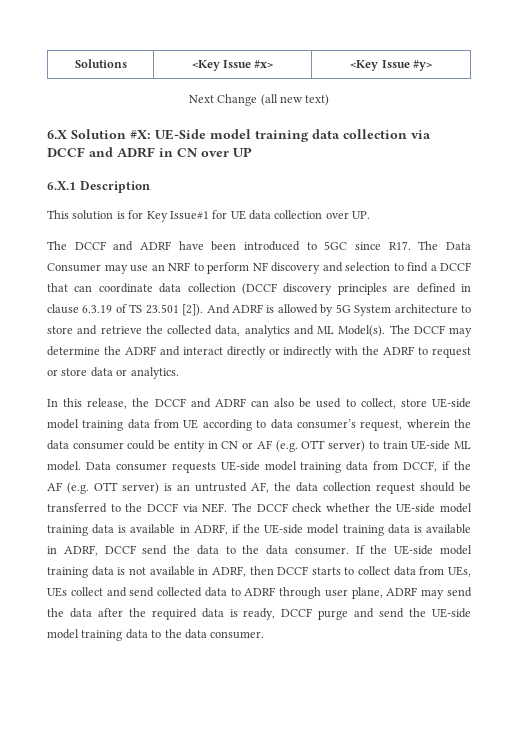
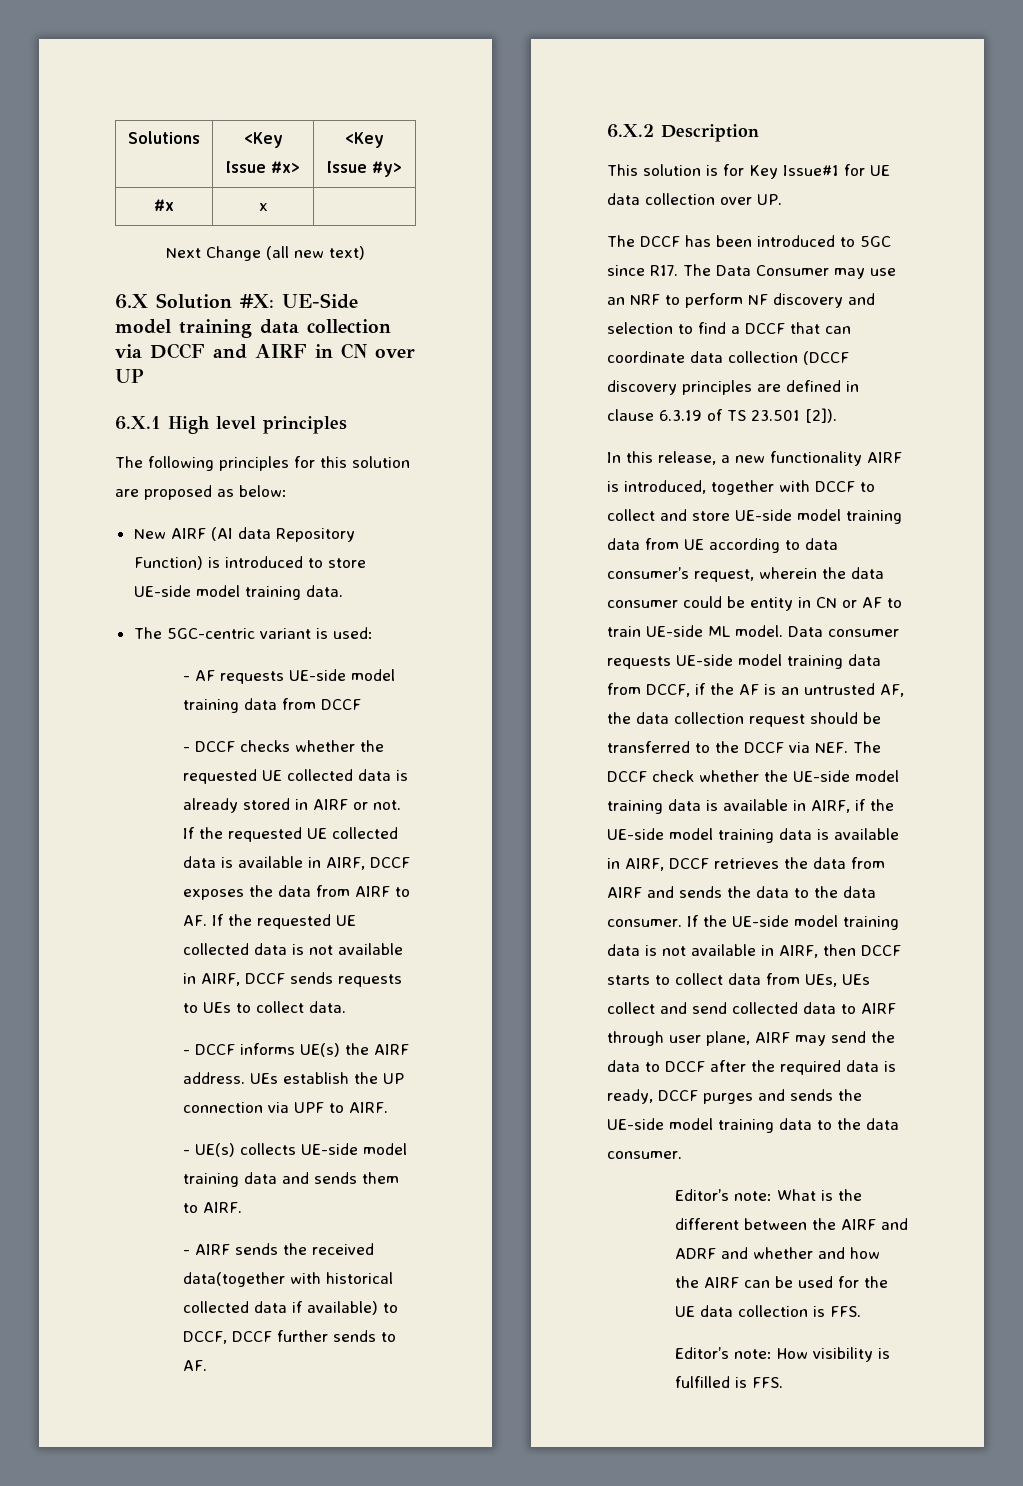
+ #x | x |
- 6.X Solution #X: UE-Side model training data collection via DCCF and ADRF in CN over UP
+ 6.X Solution #X: UE-Side model training data collection via DCCF and AIRF in CN over UP
- 6.X.1 Description
+ 6.X.1 High level principles
+ The following principles for this solution are proposed as below:
+ New AIRF (AI data Repository Function) is introduced to store UE-side model training data.
+ The 5GC-centric variant is used:
+ - AF requests UE-side model training data from DCCF
+ - DCCF checks whether the requested UE collected data is already stored in AIRF or not. If the requested UE collected data is available in AIRF, DCCF exposes the data from AIRF to AF. If the requested UE collected data is not available in AIRF, DCCF sends requests to UEs to collect data.
+ - DCCF informs UE(s) the AIRF address. UEs establish the UP connection via UPF to AIRF.
+ - UE(s) collects UE-side model training data and sends them to AIRF.
+ - AIRF sends the received data(together with historical collected data if available) to DCCF, DCCF further sends to AF.
+ 6.X.2 Description
- The DCCF and ADRF have been introduced to 5GC since R17. The Data Consumer may use an NRF to perform NF discovery and selection to find a DCCF that can coordinate data collection (DCCF discovery principles are defined in clause 6.3.19 of TS 23.501 [2]). And ADRF is allowed by 5G System architecture to store and retrieve the collected data, analytics and ML Model(s). The DCCF may determine the ADRF and interact directly or indirectly with the ADRF to request or store data or analytics.
- In this release, the DCCF and ADRF can also be used to collect, store UE-side model training data from UE according to data consumer’s request, wherein the data consumer could be entity in CN or AF (e.g. OTT server) to train UE-side ML model.
+ The DCCF has been introduced to 5GC since R17. The Data Consumer may use an NRF to perform NF discovery and selection to find a DCCF that can coordinate data collection (DCCF discovery principles are defined in clause 6.3.19 of TS 23.501 [2]).
+ In this release, a new functionality AIRF is introduced, together with DCCF to collect and store UE-side model training data from UE according to data consumer’s request, wherein the data consumer could be entity in CN or AF to train UE-side ML model.
- Data consumer requests UE-side model training data from DCCF, if the AF (e.g. OTT server) is an untrusted AF, the data collection request should be transferred to the DCCF via NEF. The DCCF check whether the UE-side model training data is available in ADRF, if the UE-side model training data is available in ADRF, DCCF send the data to the data consumer.
+ Data consumer requests UE-side model training data from DCCF, if the AF is an untrusted AF, the data collection request should be transferred to the DCCF via NEF. The DCCF check whether the UE-side model training data is available in AIRF, if the UE-side model training data is available in AIRF, DCCF retrieves the data from AIRF and sends the data to the data consumer.
- If the UE-side model training data is not available in ADRF, then DCCF starts to collect data from UEs, UEs collect and send collected data to ADRF through user plane, ADRF may send the data after the required data is ready, DCCF purge and send the UE-side model training data to the data consumer.
+ If the UE-side model training data is not available in AIRF, then DCCF starts to collect data from UEs, UEs collect and send collected data to AIRF through user plane, AIRF may send the data to DCCF after the required data is ready, DCCF purges and sends the UE-side model training data to the data consumer.
+ Editor’s note: What is the different between the AIRF and ADRF and whether and how the AIRF can be used for the UE data collection is FFS.
+ Editor’s note: How visibility is fulfilled is FFS.

